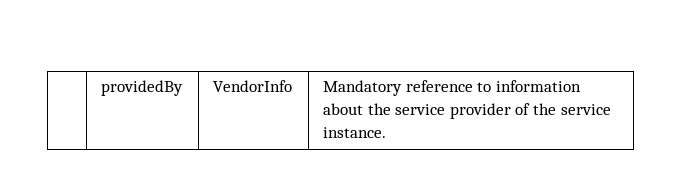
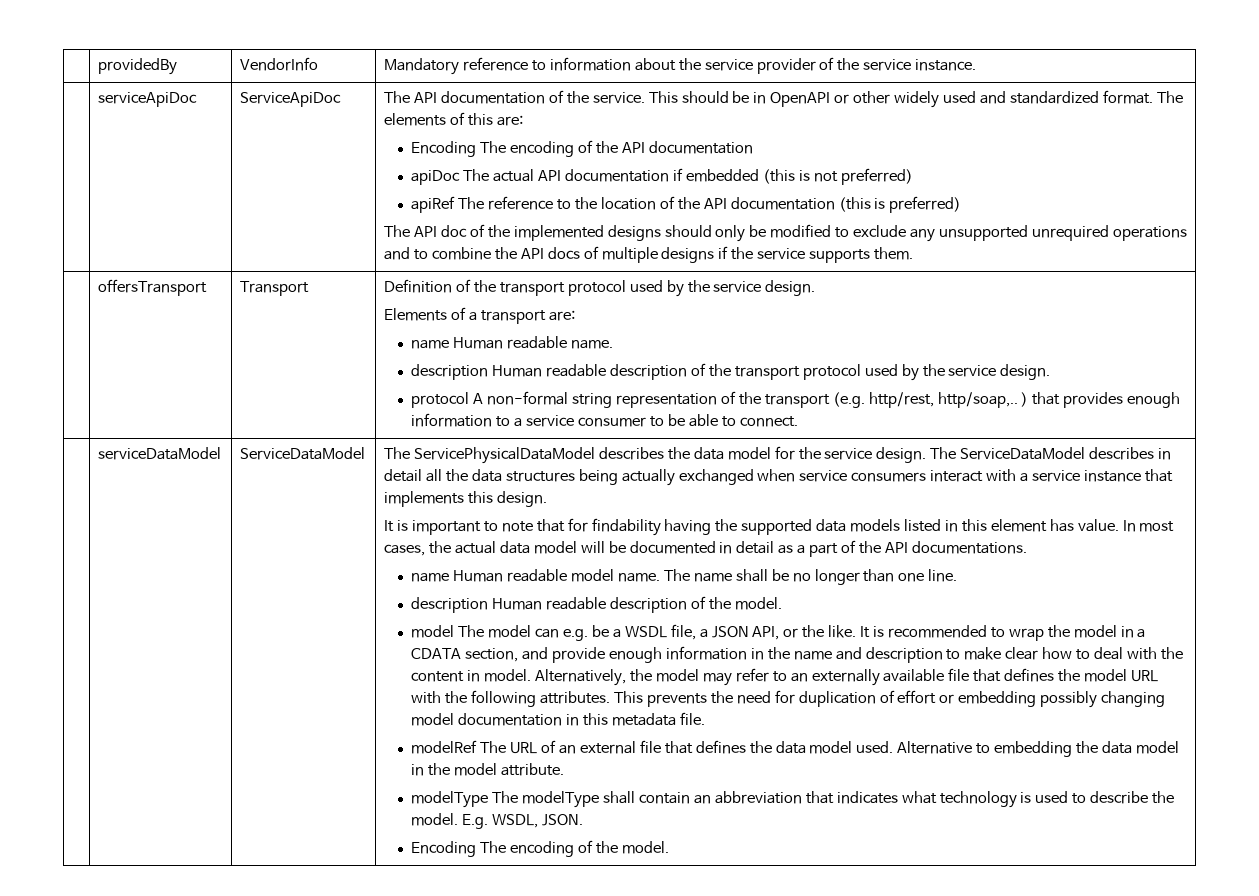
+ serviceApiDoc | ServiceApiDoc | The API documentation of the service. This should be in OpenAPI or other widely used and standardized format. The elements of this are:
+ Encoding The encoding of the API documentation
+ apiDoc The actual API documentation if embedded (this is not preferred)
+ apiRef The reference to the location of the API documentation (this is preferred)
+ The API doc of the implemented designs should only be modified to exclude any unsupported unrequired operations and to combine the API docs of multiple designs if the service supports them.
+ | offersTransport | Transport | Definition of the transport protocol used by the service design.
+ Elements of a transport are:
+ name Human readable name.
+ description Human readable description of the transport protocol used by the service design.
+ protocol A non-formal string representation of the transport (e.g. http/rest, http/soap,.. ) that provides enough information to a service consumer to be able to connect.
+ | serviceDataModel | ServiceDataModel | The ServicePhysicalDataModel describes the data model for the service design. The ServiceDataModel describes in detail all the data structures being actually exchanged when service consumers interact with a service instance that implements this design.
+ It is important to note that for findability having the supported data models listed in this element has value. In most cases, the actual data model will be documented in detail as a part of the API documentations.
+ name Human readable model name. The name shall be no longer than one line.
+ description Human readable description of the model.
+ model The model can e.g. be a WSDL file, a JSON API, or the like. It is recommended to wrap the model in a CDATA section, and provide enough information in the name and description to make clear how to deal with the content in model. Alternatively, the model may refer to an externally available file that defines the model URL with the following attributes. This prevents the need for duplication of effort or embedding possibly changing model documentation in this metadata file.
+ modelRef The URL of an external file that defines the data model used. Alternative to embedding the data model in the model attribute.
+ modelType The modelType shall contain an abbreviation that indicates what technology is used to describe the model. E.g. WSDL, JSON.
+ Encoding The encoding of the model.

